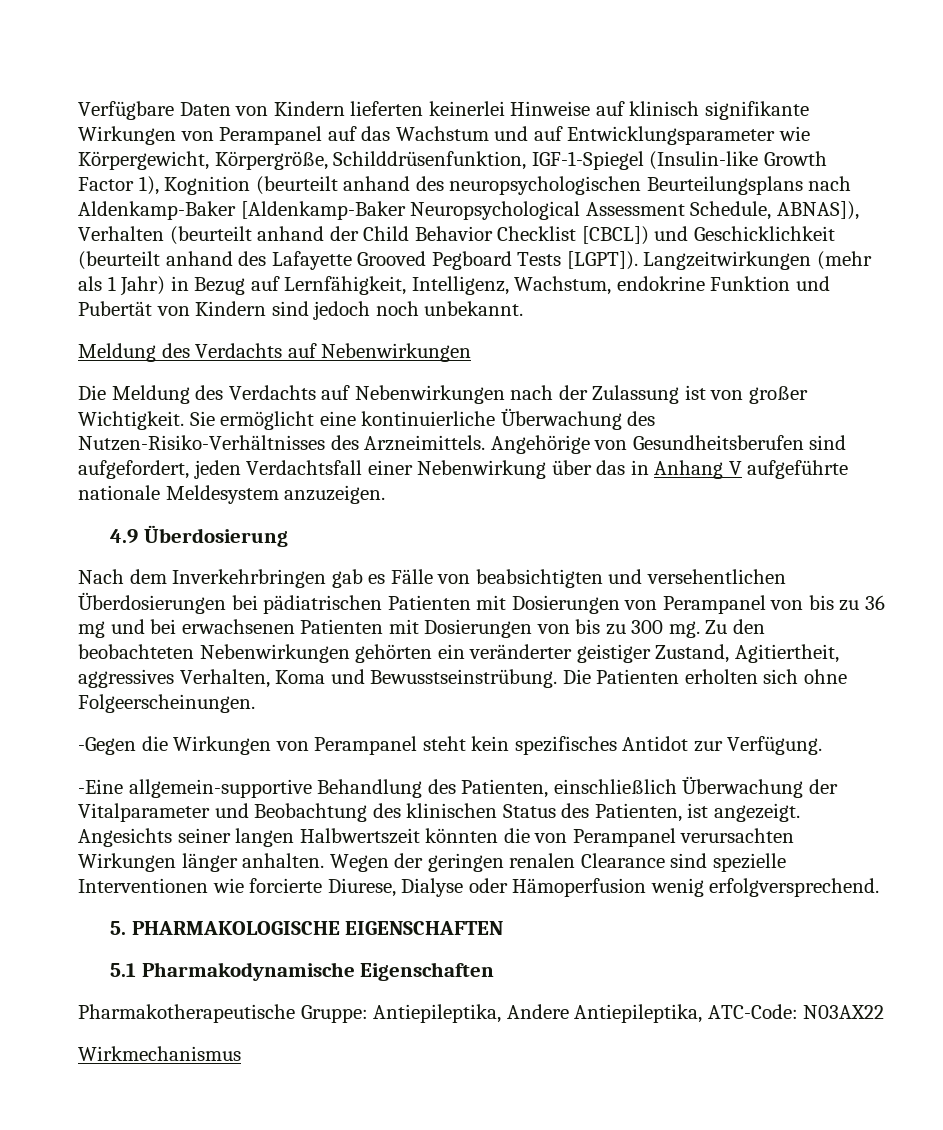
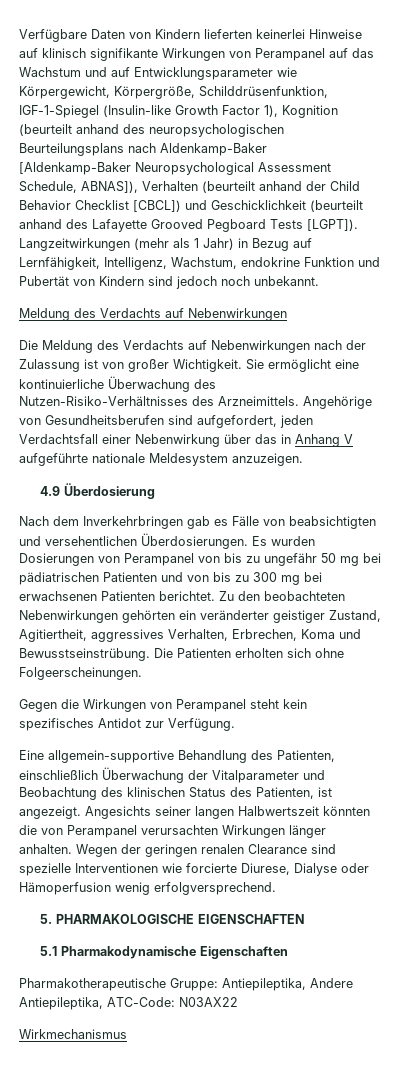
- Nach dem Inverkehrbringen gab es Fälle von beabsichtigten und versehentlichen Überdosierungen bei pädiatrischen Patienten mit Dosierungen von Perampanel von bis zu 36 mg und bei erwachsenen Patienten mit Dosierungen von bis zu 300 mg.
+ Nach dem Inverkehrbringen gab es Fälle von beabsichtigten und versehentlichen Überdosierungen. Es wurden Dosierungen von Perampanel von bis zu ungefähr 50 mg bei pädiatrischen Patienten und von bis zu 300 mg bei erwachsenen Patienten berichtet.
- Zu den beobachteten Nebenwirkungen gehörten ein veränderter geistiger Zustand, Agitiertheit, aggressives Verhalten, Koma und Bewusstseinstrübung.
+ Zu den beobachteten Nebenwirkungen gehörten ein veränderter geistiger Zustand, Agitiertheit, aggressives Verhalten, Erbrechen, Koma und Bewusstseinstrübung.
- -Gegen die Wirkungen von Perampanel steht kein spezifisches Antidot zur Verfügung.
+ Gegen die Wirkungen von Perampanel steht kein spezifisches Antidot zur Verfügung.
- -Eine allgemein-supportive Behandlung des Patienten, einschließlich Überwachung der Vitalparameter und Beobachtung des klinischen Status des Patienten, ist angezeigt.
+ Eine allgemein-supportive Behandlung des Patienten, einschließlich Überwachung der Vitalparameter und Beobachtung des klinischen Status des Patienten, ist angezeigt.

